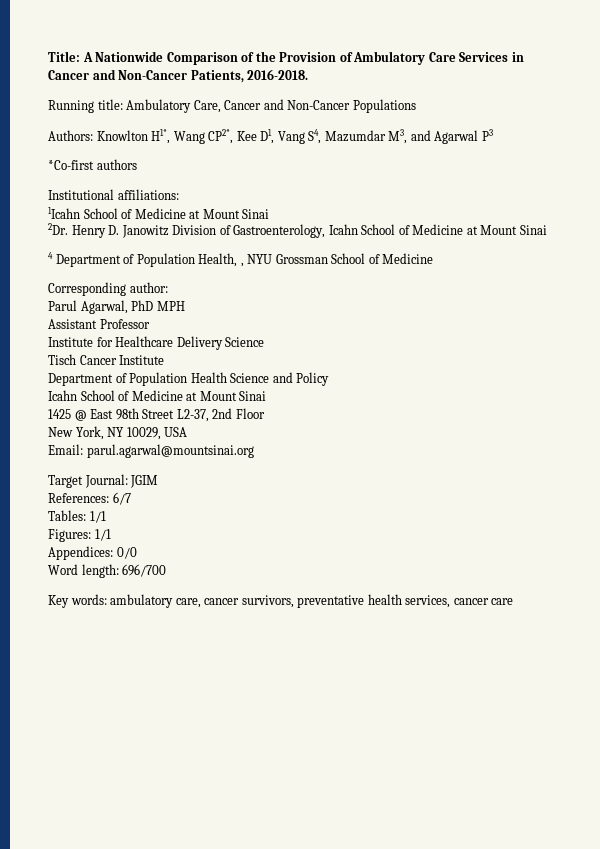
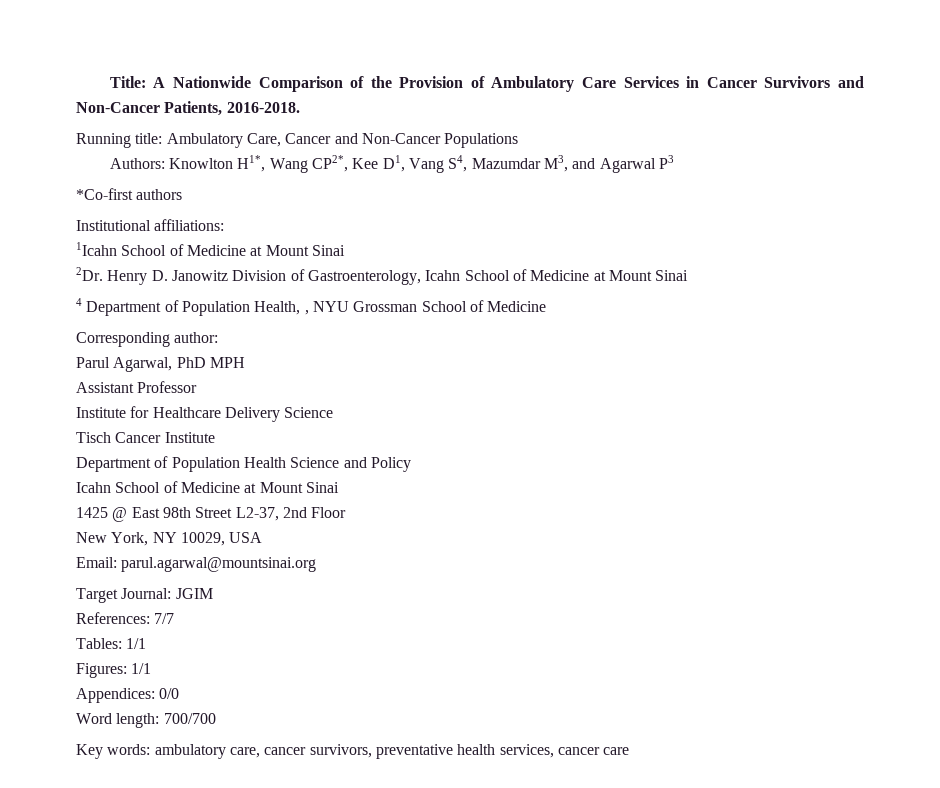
- Title: A Nationwide Comparison of the Provision of Ambulatory Care Services in Cancer and Non-Cancer Patients, 2016-2018.
+ Title: A Nationwide Comparison of the Provision of Ambulatory Care Services in Cancer Survivors and Non-Cancer Patients, 2016-2018.
- References: 6/7
+ References: 7/7
- Word length: 696/700
+ Word length: 700/700

